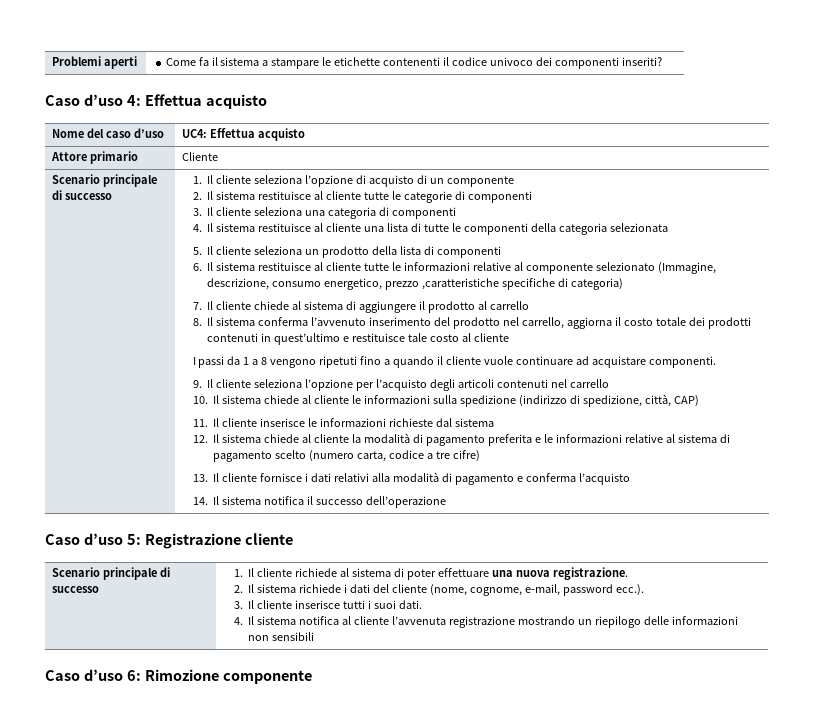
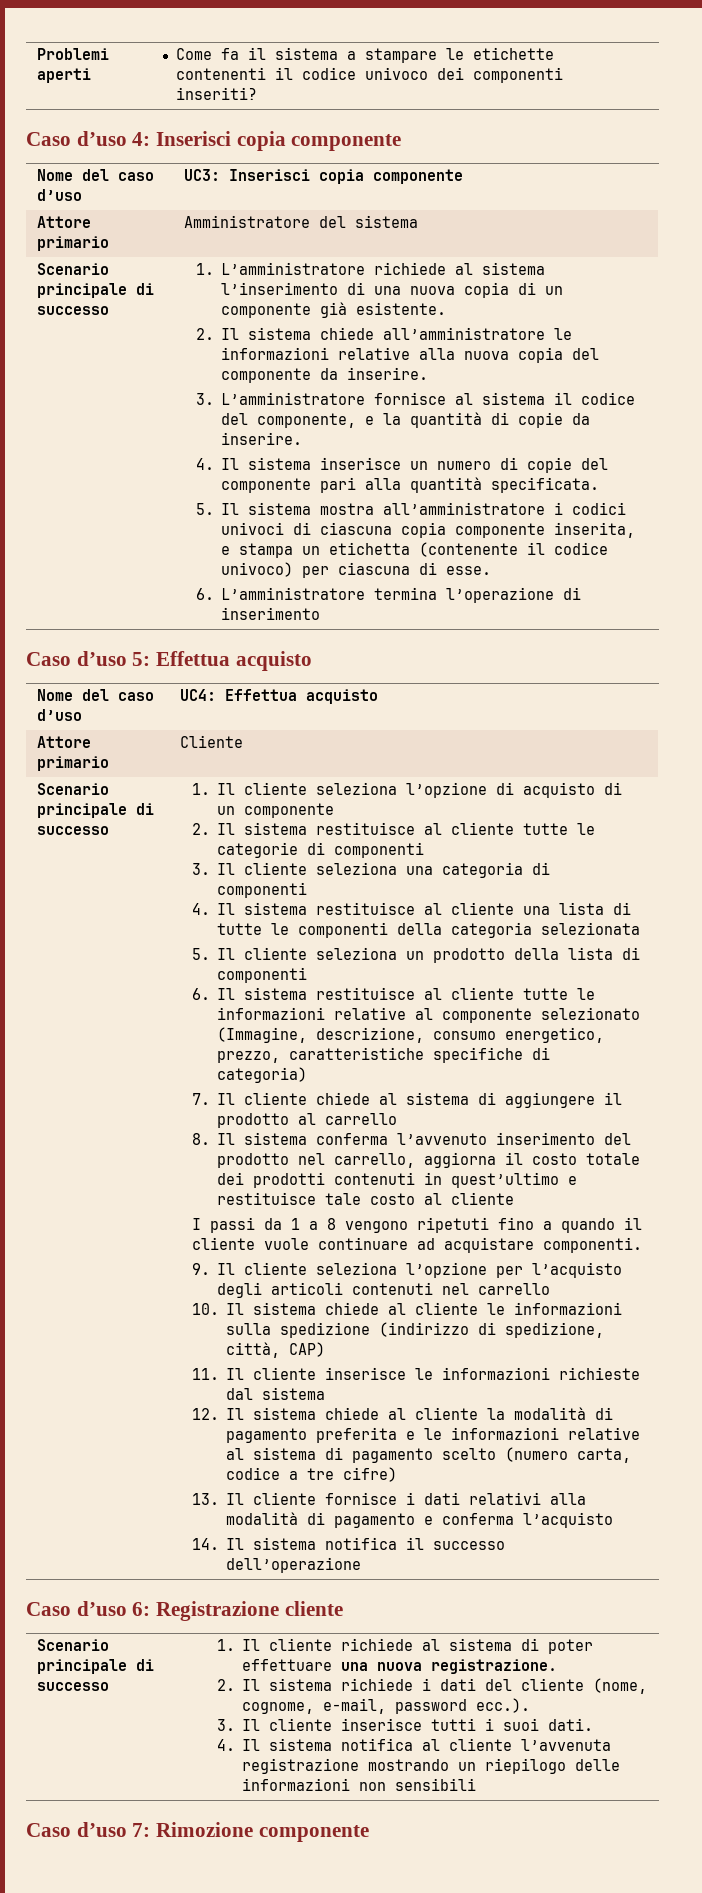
- Caso d’uso 4: Effettua acquisto
+ Caso d’uso 4: Inserisci copia componente
+ Nome del caso d’uso | UC3: Inserisci copia componente
+ Attore primario | Amministratore del sistema
+ Scenario principale di successo | 1. L’amministratore richiede al sistema l’inserimento di una nuova copia di un componente già esistente.
+ 2. Il sistema chiede all’amministratore le informazioni relative alla nuova copia del componente da inserire.
+ 3. L’amministratore fornisce al sistema il codice del componente, e la quantità di copie da inserire.
+ 4. Il sistema inserisce un numero di copie del componente pari alla quantità specificata.
+ 5. Il sistema mostra all’amministratore i codici univoci di ciascuna copia componente inserita, e stampa un etichetta (contenente il codice univoco) per ciascuna di esse.
+ 6. L’amministratore termina l’operazione di inserimento
+ Caso d’uso 5: Effettua acquisto
- 6. Il sistema restituisce al cliente tutte le informazioni relative al componente selezionato (Immagine, descrizione, consumo energetico, prezzo ,caratteristiche specifiche di categoria)
+ 6. Il sistema restituisce al cliente tutte le informazioni relative al componente selezionato (Immagine, descrizione, consumo energetico, prezzo, caratteristiche specifiche di categoria)
- Caso d’uso 5: Registrazione cliente
+ Caso d’uso 6: Registrazione cliente
- Caso d’uso 6: Rimozione componente
+ Caso d’uso 7: Rimozione componente

